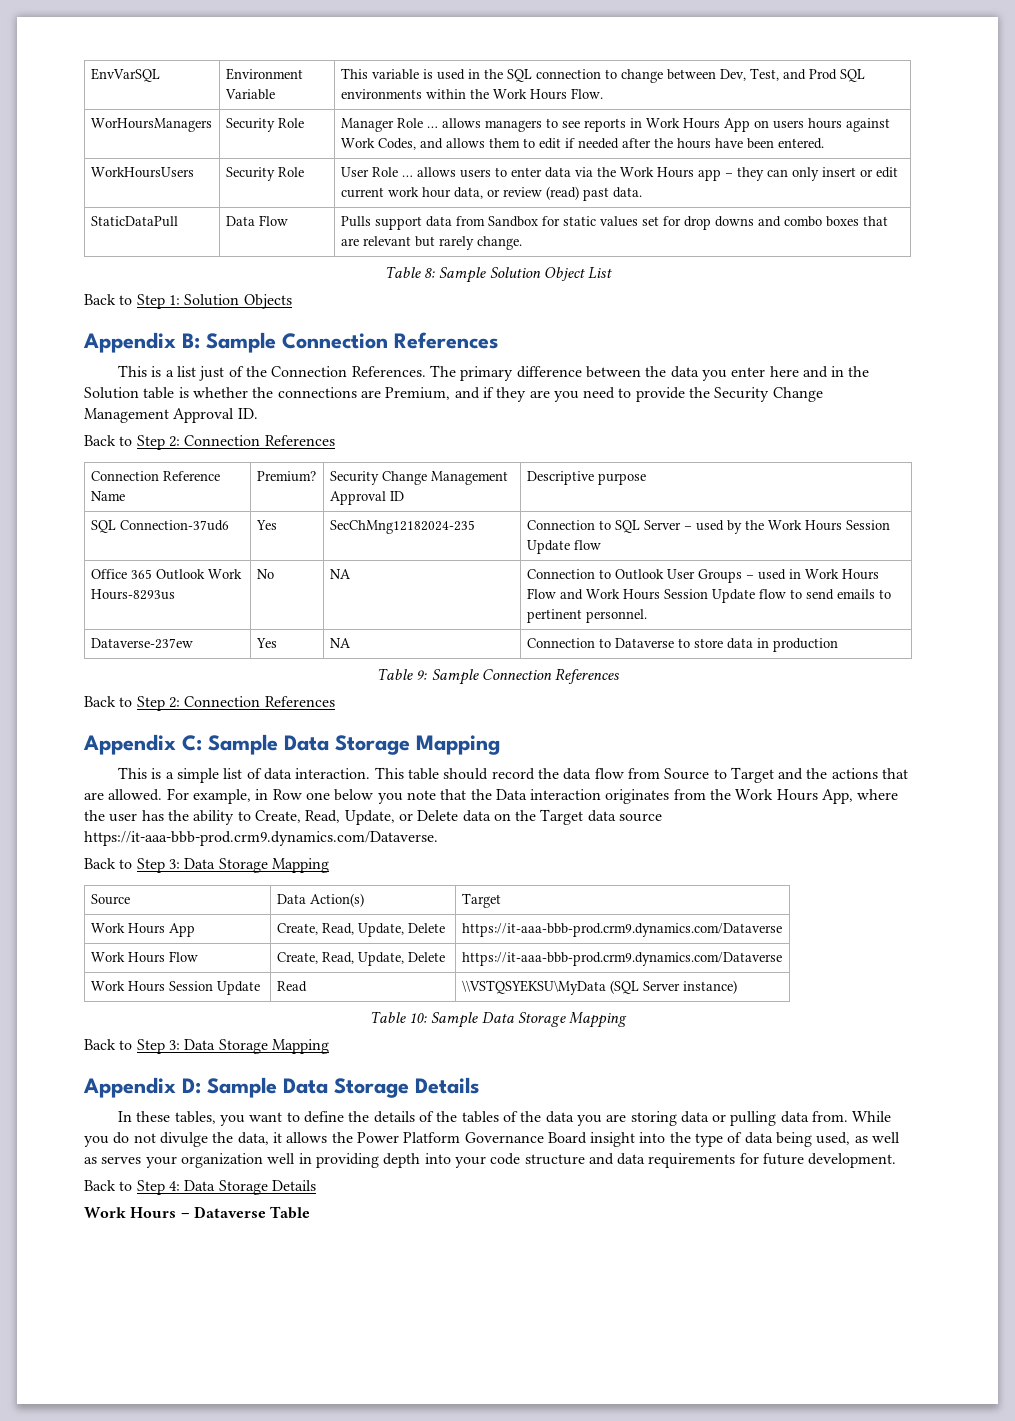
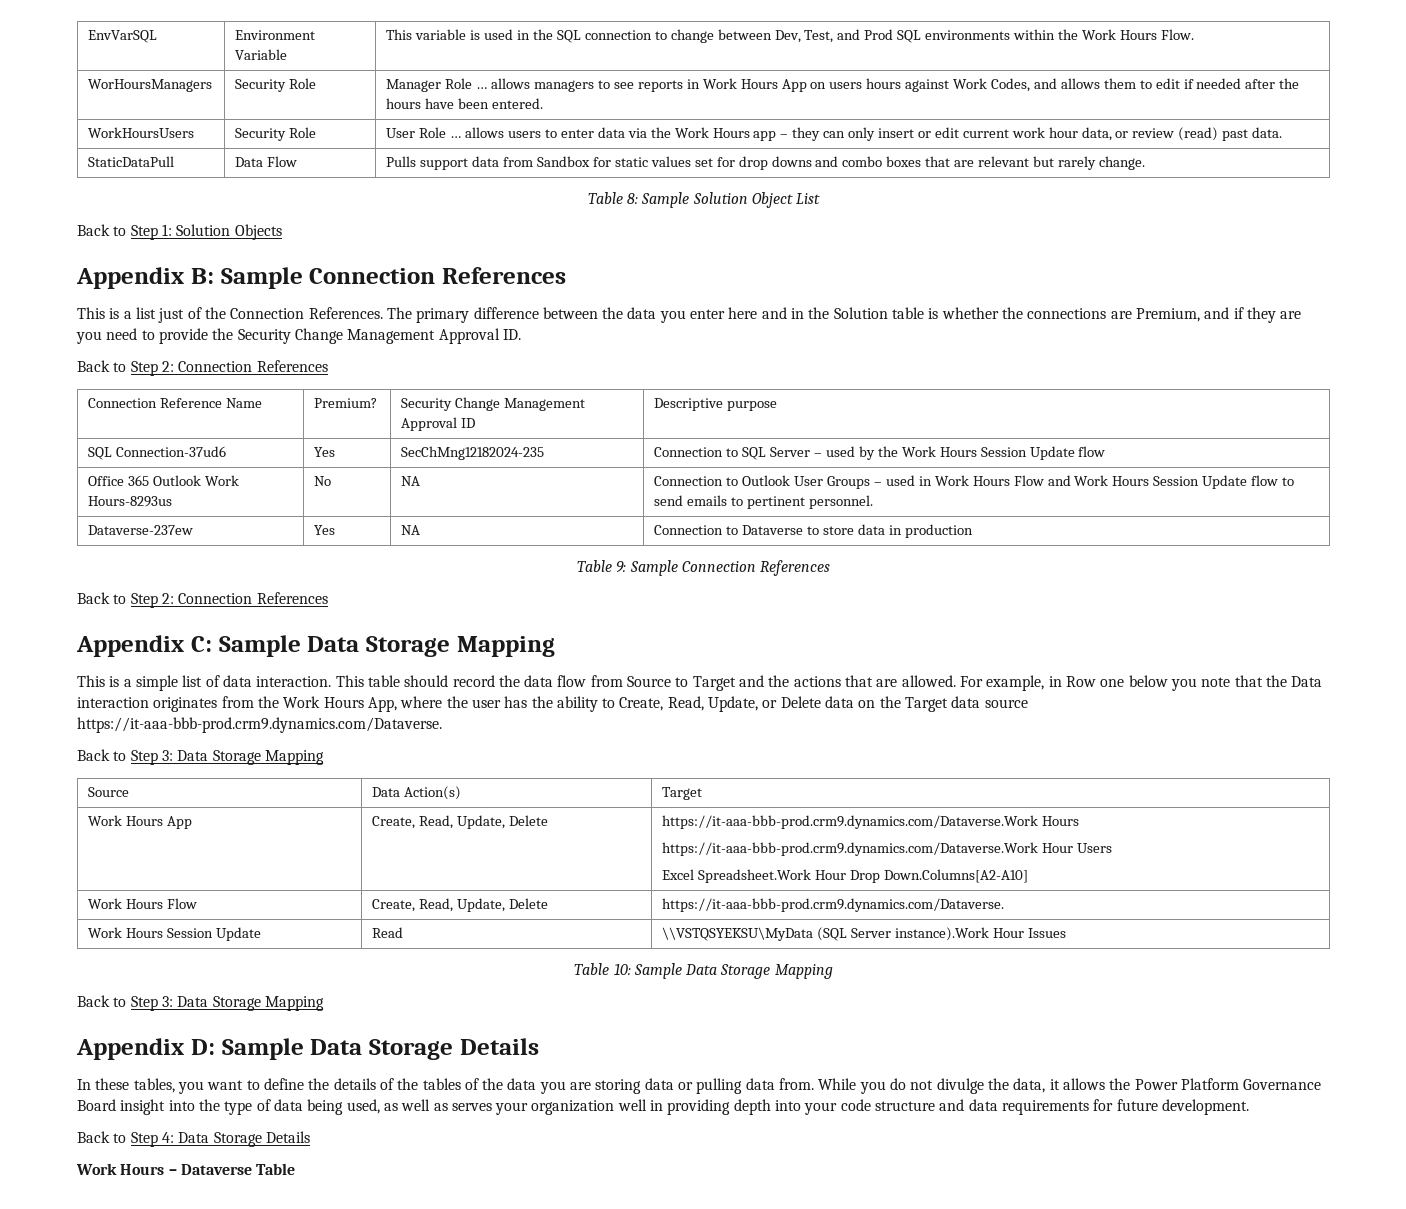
- Work Hours App | Create, Read, Update, Delete | https://it-aaa-bbb-prod.crm9.dynamics.com/Dataverse
+ Work Hours App | Create, Read, Update, Delete | https://it-aaa-bbb-prod.crm9.dynamics.com/Dataverse.Work Hours
+ https://it-aaa-bbb-prod.crm9.dynamics.com/Dataverse.Work Hour Users
+ Excel Spreadsheet.Work Hour Drop Down.Columns[A2-A10]
- Work Hours Flow | Create, Read, Update, Delete | https://it-aaa-bbb-prod.crm9.dynamics.com/Dataverse
+ Work Hours Flow | Create, Read, Update, Delete | https://it-aaa-bbb-prod.crm9.dynamics.com/Dataverse.
- Work Hours Session Update | Read | \\VSTQSYEKSU\MyData (SQL Server instance)
+ Work Hours Session Update | Read | \\VSTQSYEKSU\MyData (SQL Server instance).Work Hour Issues

